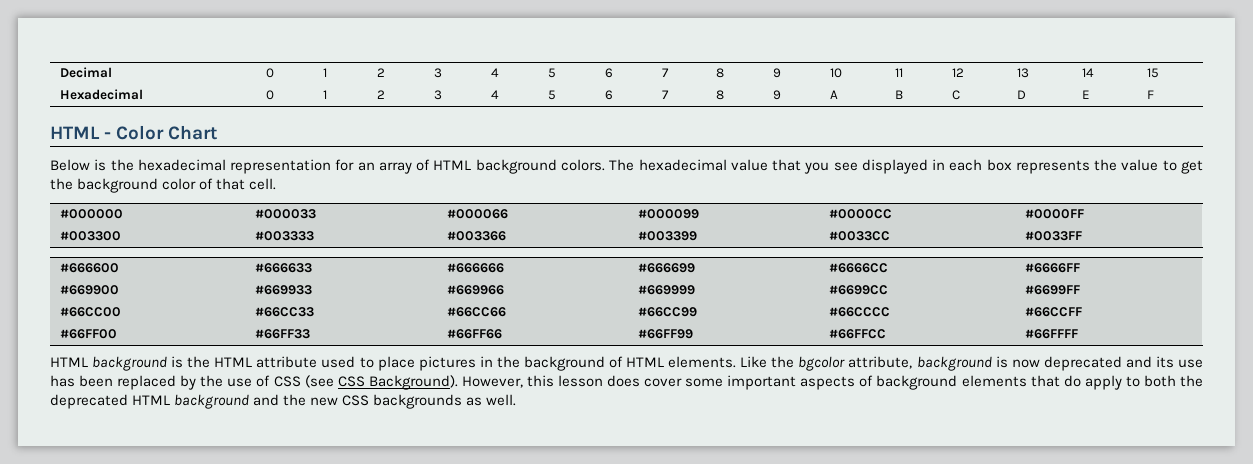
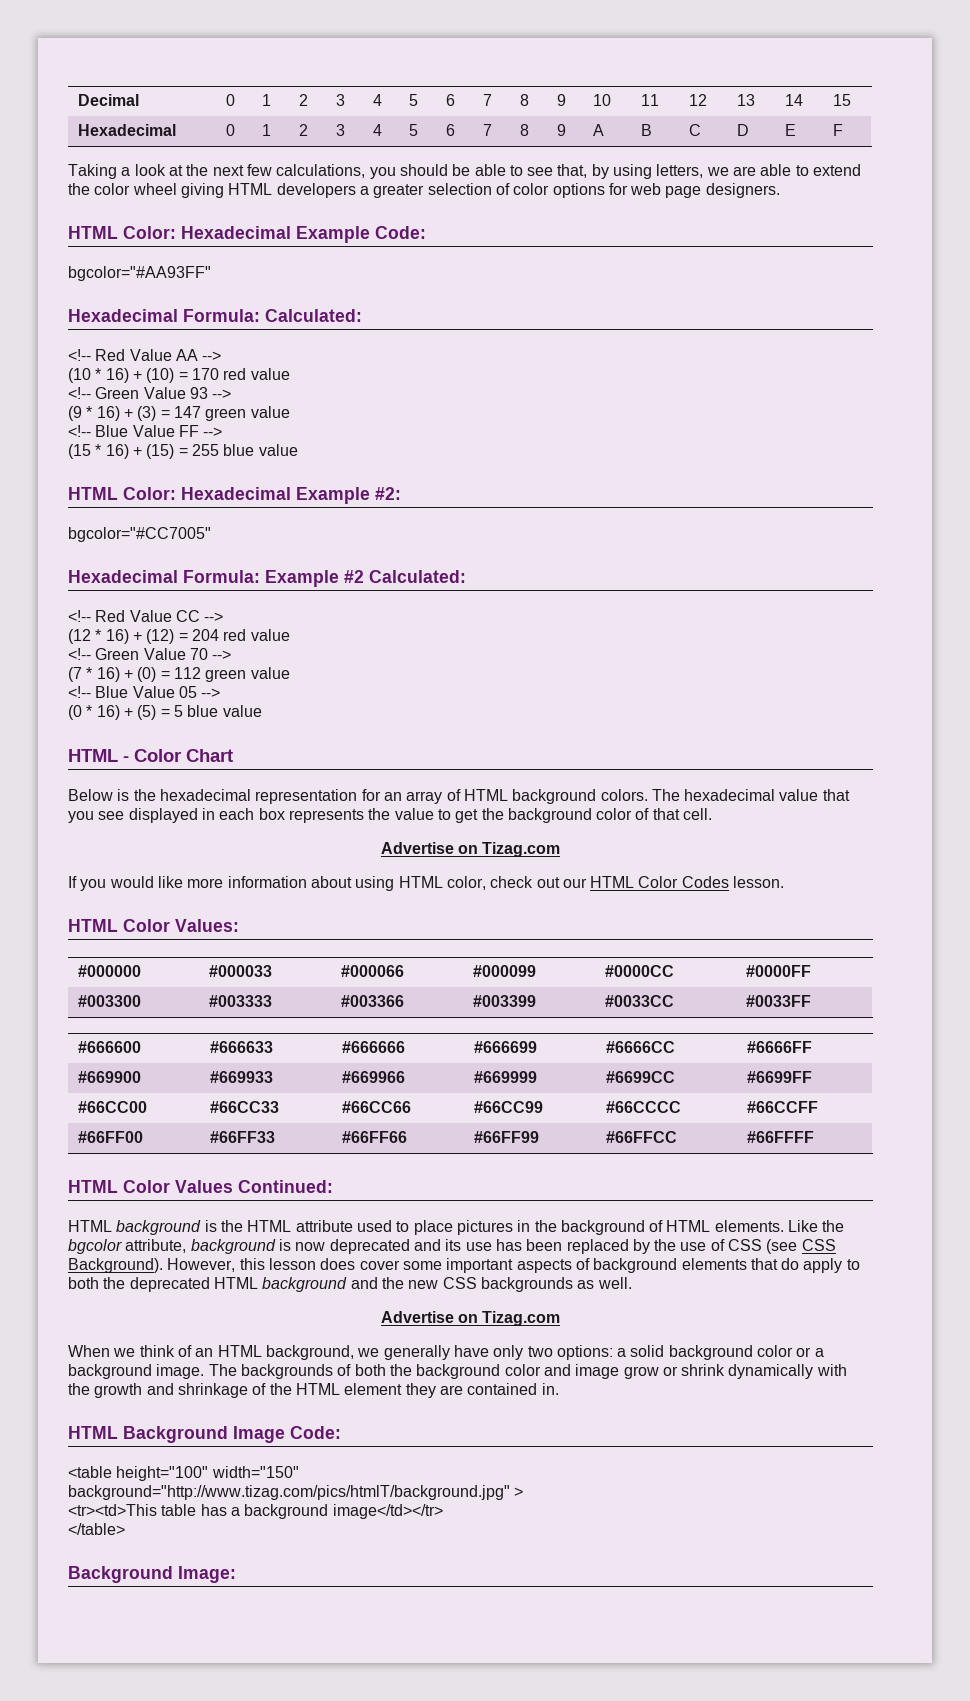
+ Taking a look at the next few calculations, you should be able to see that, by using letters, we are able to extend the color wheel giving HTML developers a greater selection of color options for web page designers.
+ HTML Color: Hexadecimal Example Code:
+ bgcolor="#AA93FF"
+ Hexadecimal Formula: Calculated:
+ <!-- Red Value AA -->
+ (10 * 16) + (10) = 170 red value
+ <!-- Green Value 93 -->
+ (9 * 16) + (3) = 147 green value
+ <!-- Blue Value FF -->
+ (15 * 16) + (15) = 255 blue value
+ HTML Color: Hexadecimal Example #2:
+ bgcolor="#CC7005"
+ Hexadecimal Formula: Example #2 Calculated:
+ <!-- Red Value CC -->
+ (12 * 16) + (12) = 204 red value
+ <!-- Green Value 70 -->
+ (7 * 16) + (0) = 112 green value
+ <!-- Blue Value 05 -->
+ (0 * 16) + (5) = 5 blue value
  The hexadecimal value that you see displayed in each box represents the value to get the background color of that cell.
+ Advertise on Tizag.com
+ If you would like more information about using HTML color, check out our HTML Color Codes lesson.
+ HTML Color Values:
+ HTML Color Values Continued:
  However, this lesson does cover some important aspects of background elements that do apply to both the deprecated HTML background and the new CSS backgrounds as well.
+ Advertise on Tizag.com
+ When we think of an HTML background, we generally have only two options: a solid background color or a background image. The backgrounds of both the background color and image grow or shrink dynamically with the growth and shrinkage of the HTML element they are contained in.
+ HTML Background Image Code:
+ <table height="100" width="150"
+ background="http://www.tizag.com/pics/htmlT/background.jpg" >
+ <tr><td>This table has a background image</td></tr>
+ </table>
+ Background Image:

